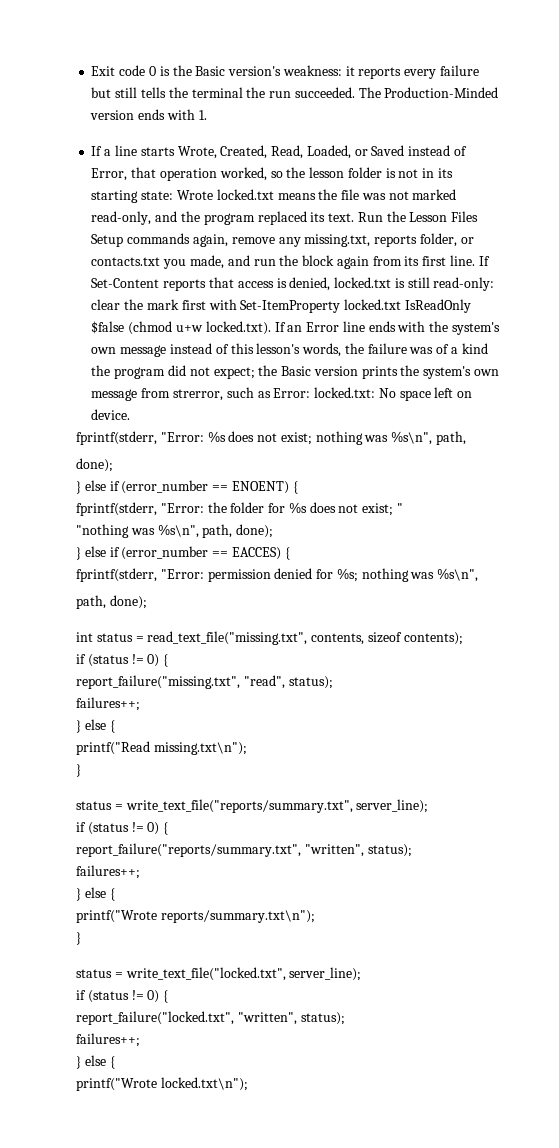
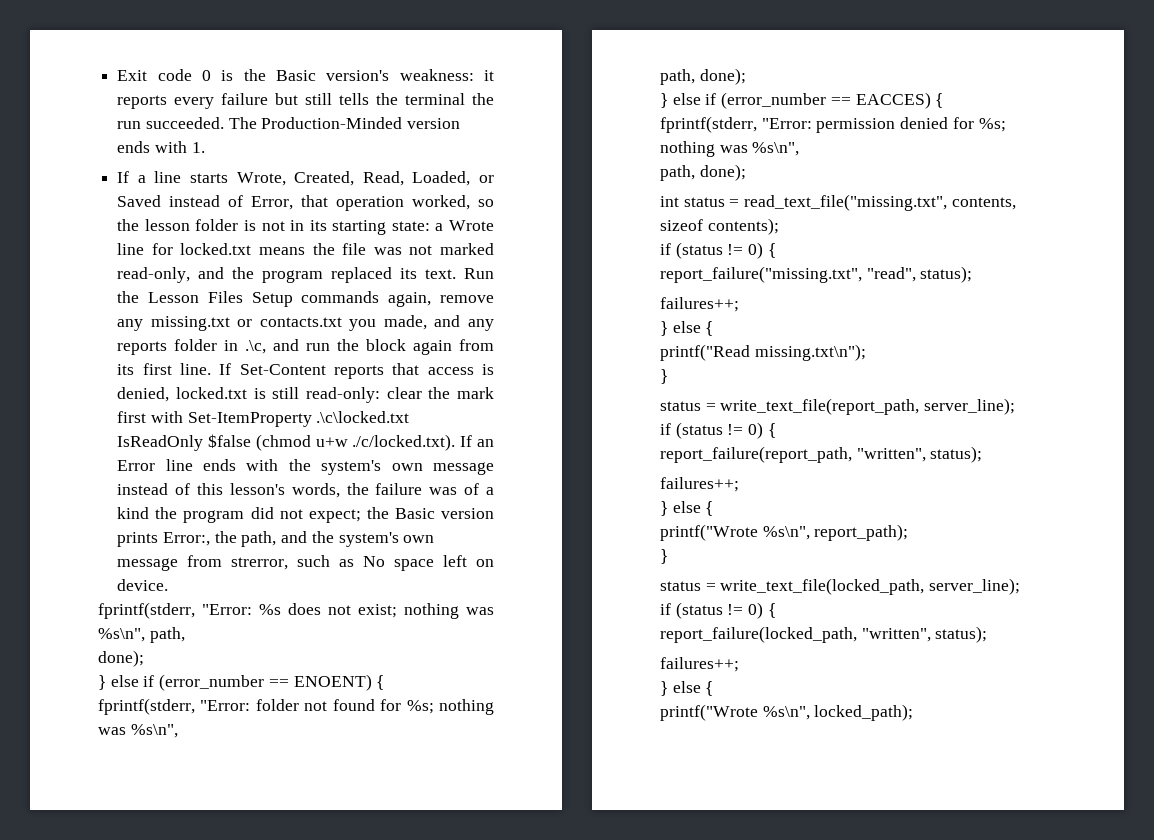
- If a line starts Wrote, Created, Read, Loaded, or Saved instead of Error, that operation worked, so the lesson folder is not in its starting state: Wrote locked.txt means the file was not marked read-only, and the program replaced its text.
+ If a line starts Wrote, Created, Read, Loaded, or Saved instead of Error, that operation worked, so the lesson folder is not in its starting state: a Wrote line for locked.txt means the file was not marked read-only, and the program replaced its text.
- Run the Lesson Files Setup commands again, remove any missing.txt, reports folder, or contacts.txt you made, and run the block again from its first line.
+ Run the Lesson Files Setup commands again, remove any missing.txt or contacts.txt you made, and any reports folder in .\c, and run the block again from its first line.
- clear the mark first with Set-ItemProperty locked.txt IsReadOnly $false (chmod u+w locked.txt). If an Error line ends with the system's own message instead of this lesson's words, the failure was of a kind the program did not expect;
+ clear the mark first with Set-ItemProperty .\c\locked.txt IsReadOnly $false (chmod u+w ./c/locked.txt). If an Error line ends with the system's own message instead of this lesson's words, the failure was of a kind the program did not expect;
- the Basic version prints the system's own message from strerror, such as Error: locked.txt: No space left on device.
+ the Basic version prints Error:, the path, and the system's own message from strerror, such as No space left on device.
- fprintf(stderr, "Error: the folder for %s does not exist; "
- "nothing was %s\n", path, done);
+ fprintf(stderr, "Error: folder not found for %s; nothing was %s\n",
+ path, done);
- status = write_text_file("reports/summary.txt", server_line);
+ status = write_text_file(report_path, server_line);
  if (status != 0) {
- report_failure("reports/summary.txt", "written", status);
+ report_failure(report_path, "written", status);
  failures++;
  } else {
- printf("Wrote reports/summary.txt\n");
+ printf("Wrote %s\n", report_path);
  }
- status = write_text_file("locked.txt", server_line);
+ status = write_text_file(locked_path, server_line);
  if (status != 0) {
- report_failure("locked.txt", "written", status);
+ report_failure(locked_path, "written", status);
  failures++;
  } else {
- printf("Wrote locked.txt\n");
+ printf("Wrote %s\n", locked_path);

